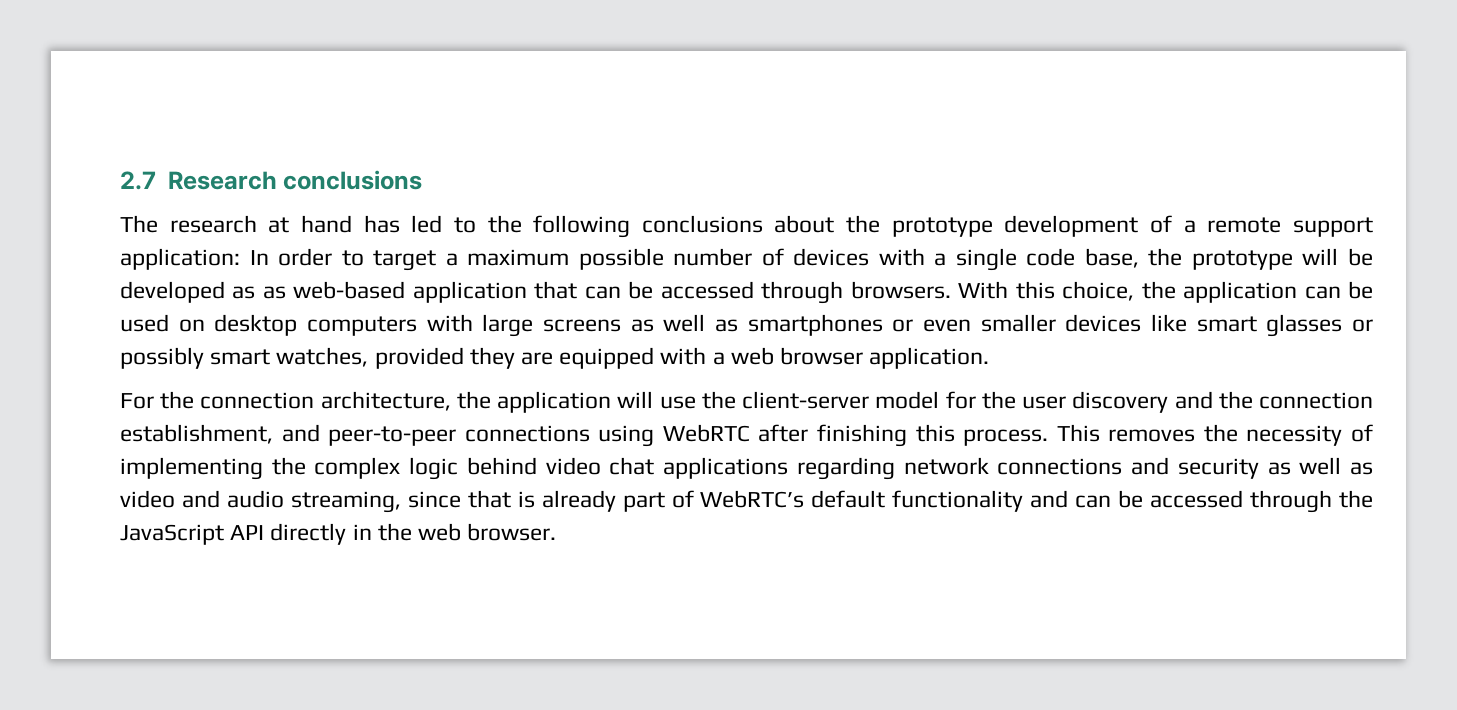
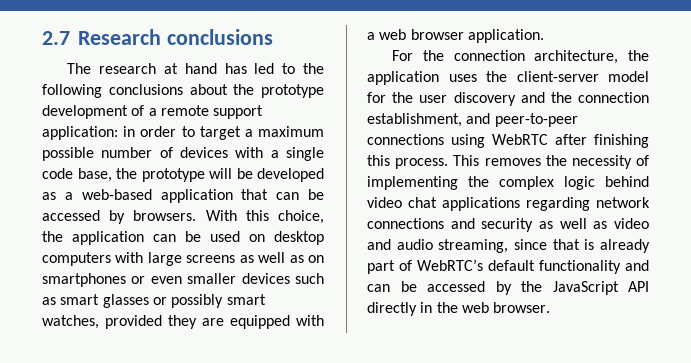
- The research at hand has led to the following conclusions about the prototype development of a remote support application: In order to target a maximum possible number of devices with a single code base, the prototype will be developed as as web-based application that can be accessed through browsers.
+ The research at hand has led to the following conclusions about the prototype development of a remote support application: in order to target a maximum possible number of devices with a single code base, the prototype will be developed as a web-based application that can be accessed by browsers.
- With this choice, the application can be used on desktop computers with large screens as well as smartphones or even smaller devices like smart glasses or possibly smart watches, provided they are equipped with a web browser application.
+ With this choice, the application can be used on desktop computers with large screens as well as on smartphones or even smaller devices such as smart glasses or possibly smart watches, provided they are equipped with a web browser application.
- For the connection architecture, the application will use the client-server model for the user discovery and the connection establishment, and peer-to-peer connections using WebRTC after finishing this process.
+ For the connection architecture, the application uses the client-server model for the user discovery and the connection establishment, and peer-to-peer connections using WebRTC after finishing this process.
- This removes the necessity of implementing the complex logic behind video chat applications regarding network connections and security as well as video and audio streaming, since that is already part of WebRTC’s default functionality and can be accessed through the JavaScript API directly in the web browser.
+ This removes the necessity of implementing the complex logic behind video chat applications regarding network connections and security as well as video and audio streaming, since that is already part of WebRTC’s default functionality and can be accessed by the JavaScript API directly in the web browser.

